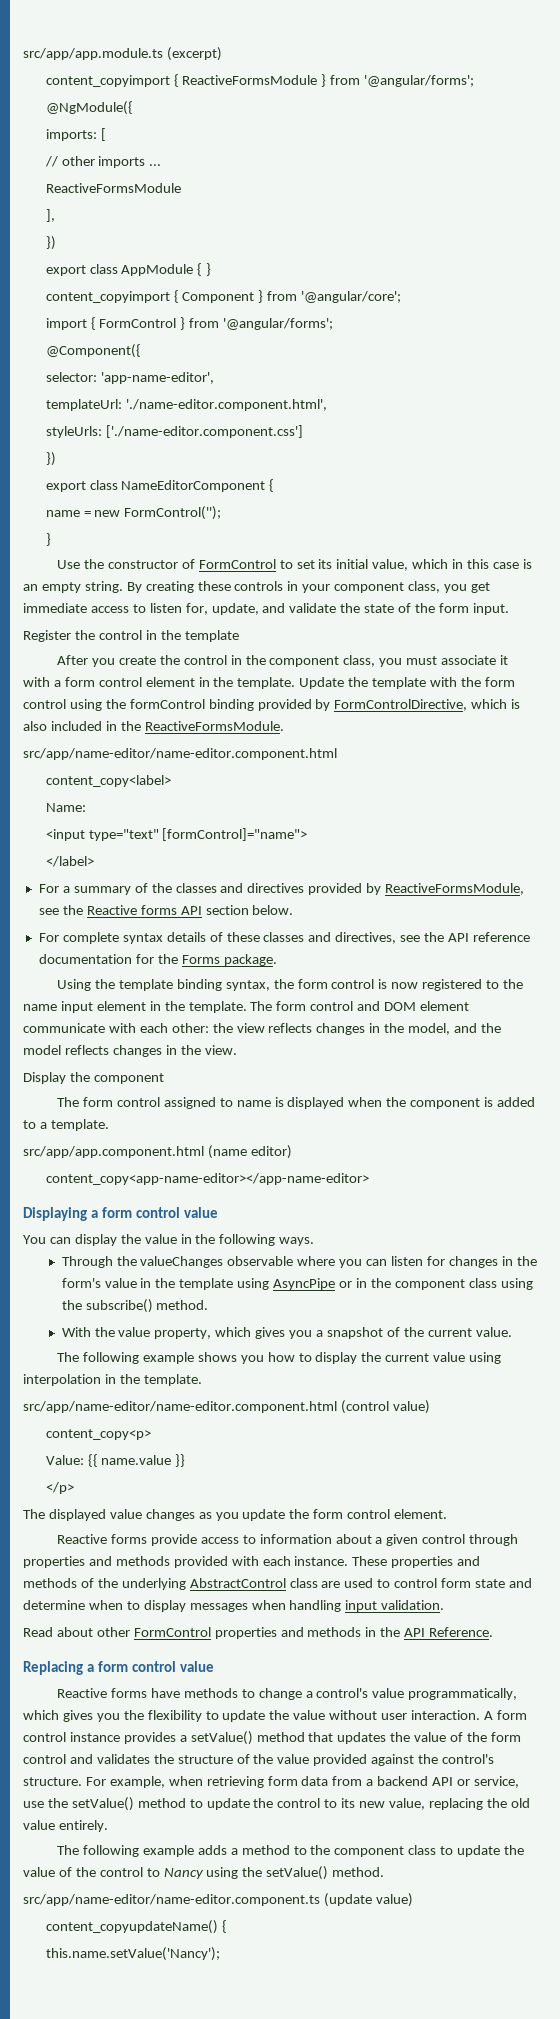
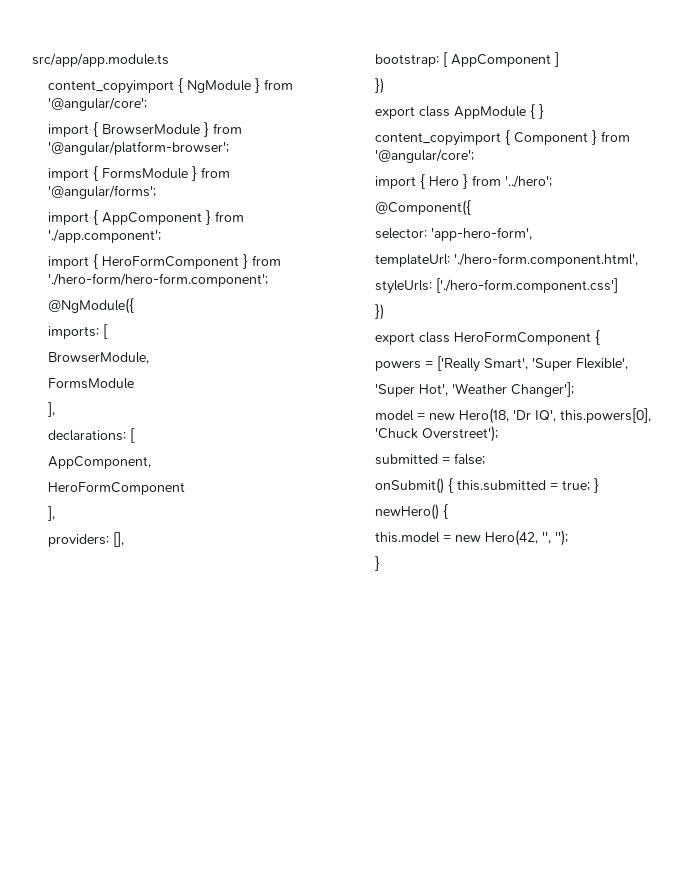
- src/app/app.module.ts (excerpt)
- content_copyimport { ReactiveFormsModule } from '@angular/forms';
+ src/app/app.module.ts
+ content_copyimport { NgModule } from '@angular/core';
+ import { BrowserModule } from '@angular/platform-browser';
+ import { FormsModule } from '@angular/forms';
+ import { AppComponent } from './app.component';
+ import { HeroFormComponent } from './hero-form/hero-form.component';
  @NgModule({
  imports: [
- // other imports ...
- ReactiveFormsModule
+ BrowserModule,
+ FormsModule
  ],
+ declarations: [
+ AppComponent,
+ HeroFormComponent
+ ],
+ providers: [],
+ bootstrap: [ AppComponent ]
- import { FormControl } from '@angular/forms';
+ import { Hero } from '../hero';
- selector: 'app-name-editor',
+ selector: 'app-hero-form',
- templateUrl: './name-editor.component.html',
+ templateUrl: './hero-form.component.html',
- styleUrls: ['./name-editor.component.css']
+ styleUrls: ['./hero-form.component.css']
  })
- export class NameEditorComponent {
- name = new FormControl('');
+ export class HeroFormComponent {
+ powers = ['Really Smart', 'Super Flexible',
+ 'Super Hot', 'Weather Changer'];
+ model = new Hero(18, 'Dr IQ', this.powers[0], 'Chuck Overstreet');
+ submitted = false;
+ onSubmit() { this.submitted = true; }
+ newHero() {
+ this.model = new Hero(42, '', '');
  }
- Use the constructor of FormControl to set its initial value, which in this case is an empty string. By creating these controls in your component class, you get immediate access to listen for, update, and validate the state of the form input.
- Register the control in the template
- After you create the control in the component class, you must associate it with a form control element in the template. Update the template with the form control using the formControl binding provided by FormControlDirective, which is also included in the ReactiveFormsModule.
- src/app/name-editor/name-editor.component.html
- content_copy<label>
- Name:
- <input type="text" [formControl]="name">
- </label>
- For a summary of the classes and directives provided by ReactiveFormsModule, see the Reactive forms API section below.
- For complete syntax details of these classes and directives, see the API reference documentation for the Forms package.
- Using the template binding syntax, the form control is now registered to the name input element in the template. The form control and DOM element communicate with each other: the view reflects changes in the model, and the model reflects changes in the view.
- Display the component
- The form control assigned to name is displayed when the component is added to a template.
- src/app/app.component.html (name editor)
- content_copy<app-name-editor></app-name-editor>
- Displaying a form control value
- You can display the value in the following ways.
- Through the valueChanges observable where you can listen for changes in the form's value in the template using AsyncPipe or in the component class using the subscribe() method.
- With the value property, which gives you a snapshot of the current value.
- The following example shows you how to display the current value using interpolation in the template.
- src/app/name-editor/name-editor.component.html (control value)
- content_copy<p>
- Value: {{ name.value }}
- </p>
- The displayed value changes as you update the form control element.
- Reactive forms provide access to information about a given control through properties and methods provided with each instance. These properties and methods of the underlying AbstractControl class are used to control form state and determine when to display messages when handling input validation.
- Read about other FormControl properties and methods in the API Reference.
- Replacing a form control value
- Reactive forms have methods to change a control's value programmatically, which gives you the flexibility to update the value without user interaction. A form control instance provides a setValue() method that updates the value of the form control and validates the structure of the value provided against the control's structure. For example, when retrieving form data from a backend API or service, use the setValue() method to update the control to its new value, replacing the old value entirely.
- The following example adds a method to the component class to update the value of the control to Nancy using the setValue() method.
- src/app/name-editor/name-editor.component.ts (update value)
- content_copyupdateName() {
- this.name.setValue('Nancy');

